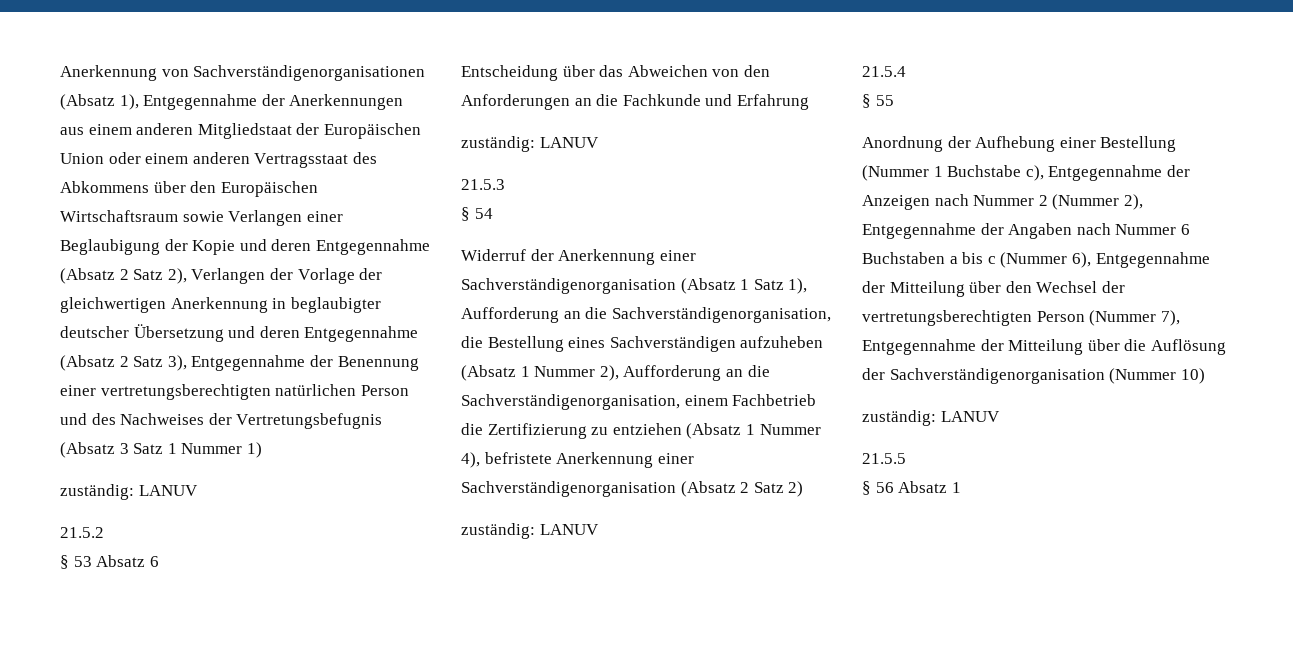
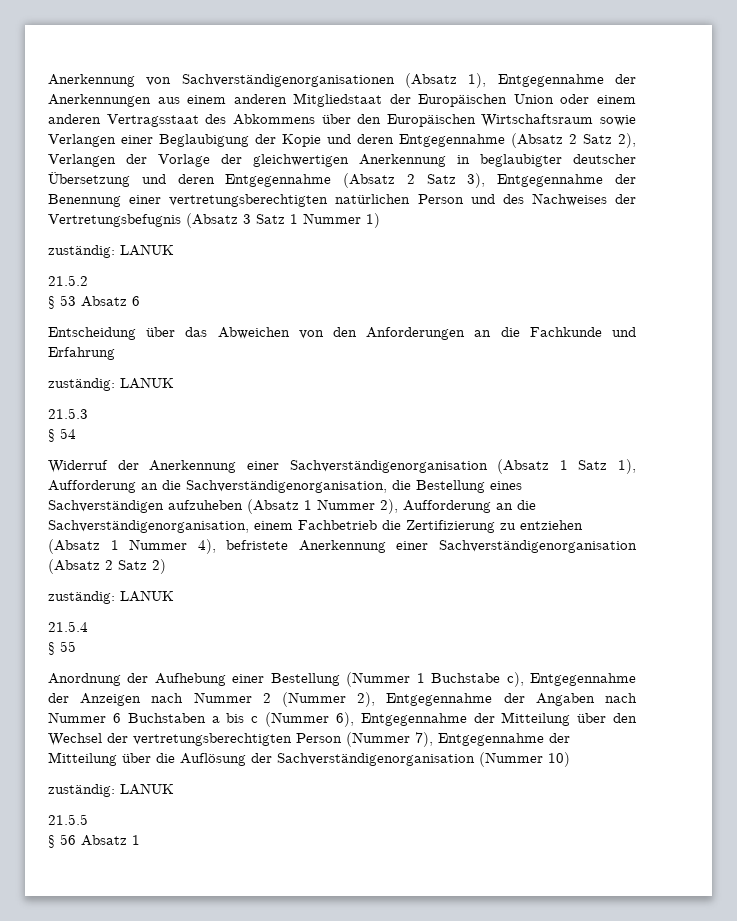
  Anerkennung von Sachverständigenorganisationen (Absatz 1), Entgegennahme der Anerkennungen aus einem anderen Mitgliedstaat der Europäischen Union oder einem anderen Vertragsstaat des Abkommens über den Europäischen Wirtschaftsraum sowie Verlangen einer Beglaubigung der Kopie und deren Entgegennahme (Absatz 2 Satz 2), Verlangen der Vorlage der gleichwertigen Anerkennung in beglaubigter deutscher Übersetzung und deren Entgegennahme (Absatz 2 Satz 3), Entgegennahme der Benennung einer vertretungsberechtigten natürlichen Person und des Nachweises der Vertretungsbefugnis (Absatz 3 Satz 1 Nummer 1)
- zuständig: LANUV
+ zuständig: LANUK
  Entscheidung über das Abweichen von den Anforderungen an die Fachkunde und Erfahrung
- zuständig: LANUV
+ zuständig: LANUK
  Widerruf der Anerkennung einer Sachverständigenorganisation (Absatz 1 Satz 1), Aufforderung an die Sachverständigenorganisation, die Bestellung eines Sachverständigen aufzuheben (Absatz 1 Nummer 2), Aufforderung an die Sachverständigenorganisation, einem Fachbetrieb die Zertifizierung zu entziehen (Absatz 1 Nummer 4), befristete Anerkennung einer Sachverständigenorganisation (Absatz 2 Satz 2)
- zuständig: LANUV
+ zuständig: LANUK
  Anordnung der Aufhebung einer Bestellung (Nummer 1 Buchstabe c), Entgegennahme der Anzeigen nach Nummer 2 (Nummer 2), Entgegennahme der Angaben nach Nummer 6 Buchstaben a bis c (Nummer 6), Entgegennahme der Mitteilung über den Wechsel der vertretungsberechtigten Person (Nummer 7), Entgegennahme der Mitteilung über die Auflösung der Sachverständigenorganisation (Nummer 10)
- zuständig: LANUV
+ zuständig: LANUK

